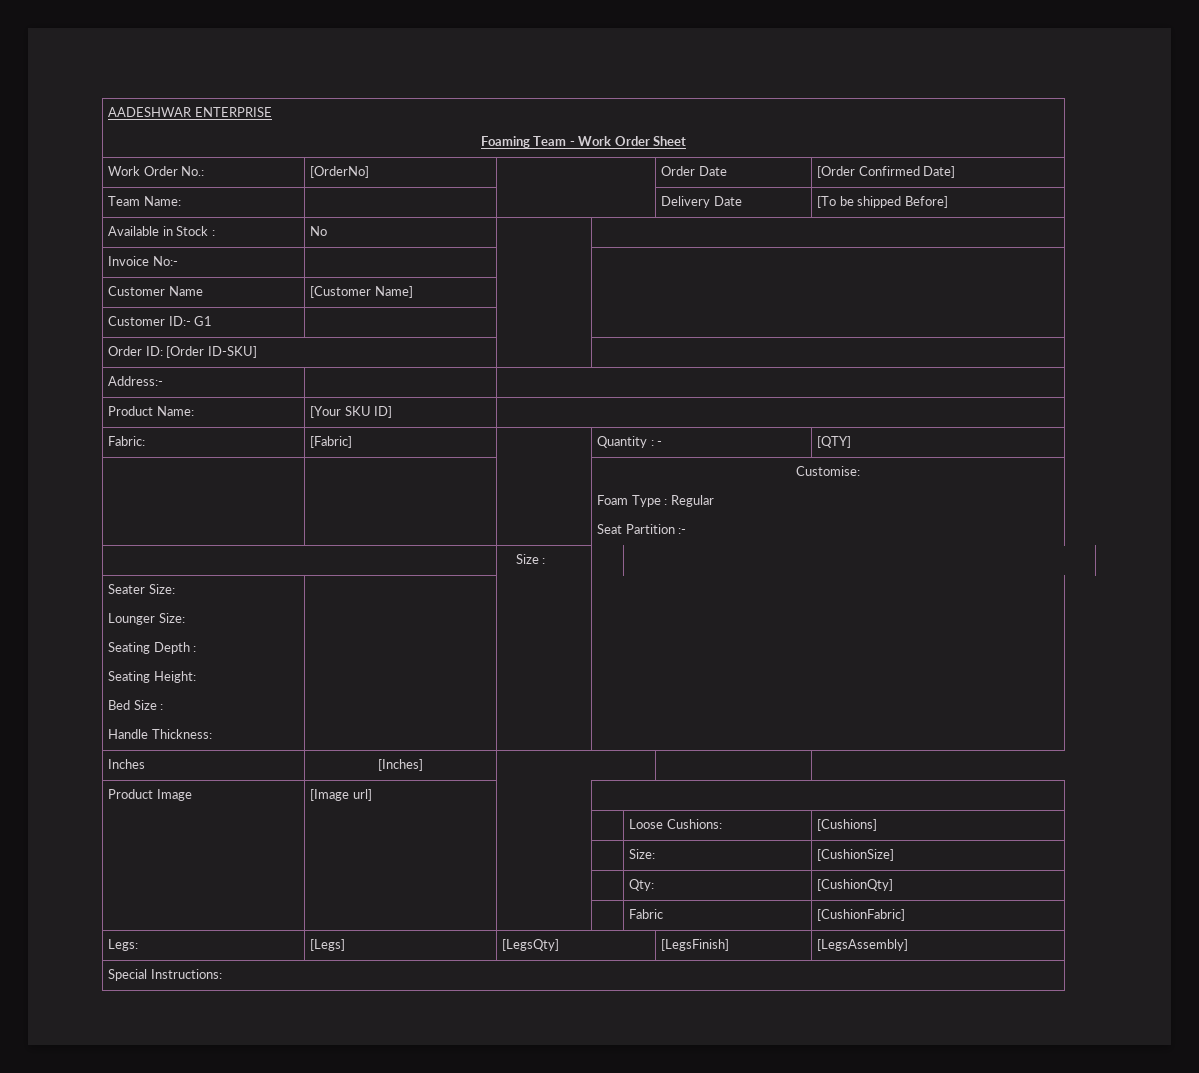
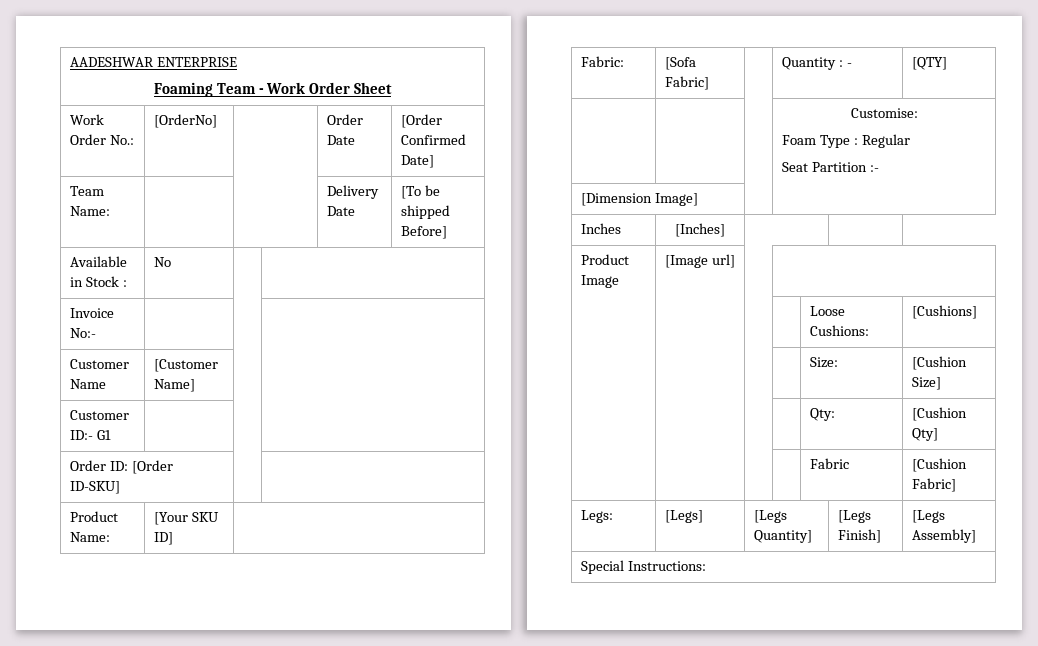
- Address:- | |
- Fabric: | [Fabric] | | Quantity : - | [QTY]
+ Fabric: | [Sofa Fabric] | | Quantity : - | [QTY]
- | Size : | |
- Seater Size:
- Lounger Size:
- Seating Depth :
- Seating Height:
- Bed Size :
- Handle Thickness: | | |
+ [Dimension Image] | |
- | | | | Size: | [CushionSize]
+ | | | | Size: | [Cushion Size]
- | | | | Qty: | [CushionQty]
+ | | | | Qty: | [Cushion Qty]
- | | | | Fabric | [CushionFabric]
+ | | | | Fabric | [Cushion Fabric]
- Legs: | [Legs] | [LegsQty] | [LegsFinish] | [LegsAssembly]
+ Legs: | [Legs] | [Legs Quantity] | [Legs Finish] | [Legs Assembly]

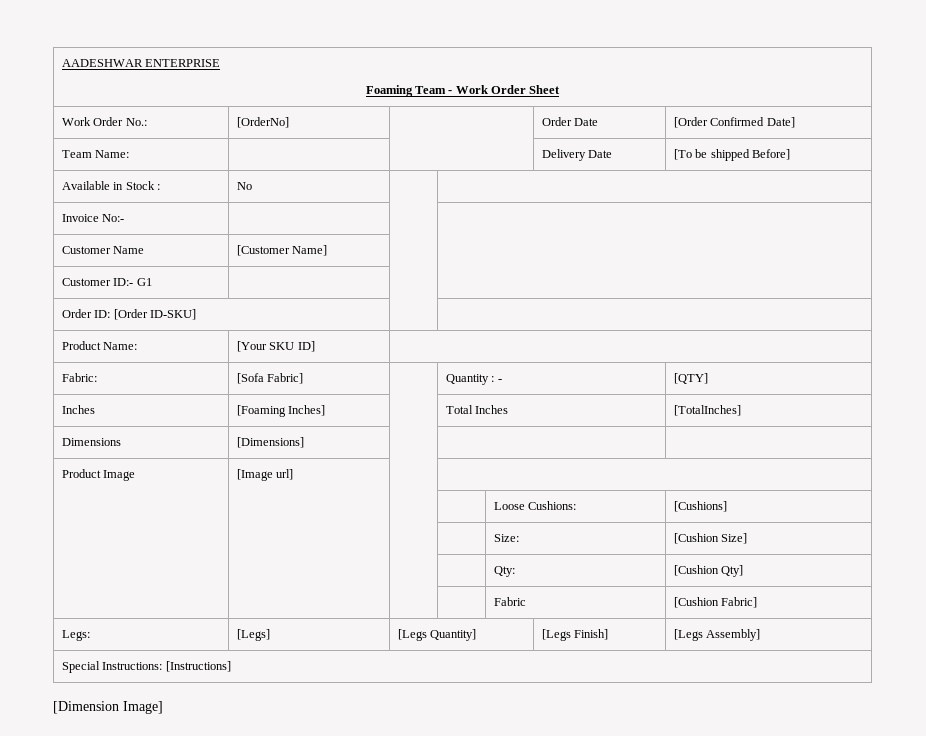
- | | | Customise:
- Foam Type : Regular
- Seat Partition :-
- [Dimension Image] | |
- Inches | [Inches] | |
+ Inches | [Foaming Inches] | | Total Inches | [TotalInches]
+ Dimensions | [Dimensions] | | |
- Special Instructions:
+ Special Instructions: [Instructions]
+ [Dimension Image]

